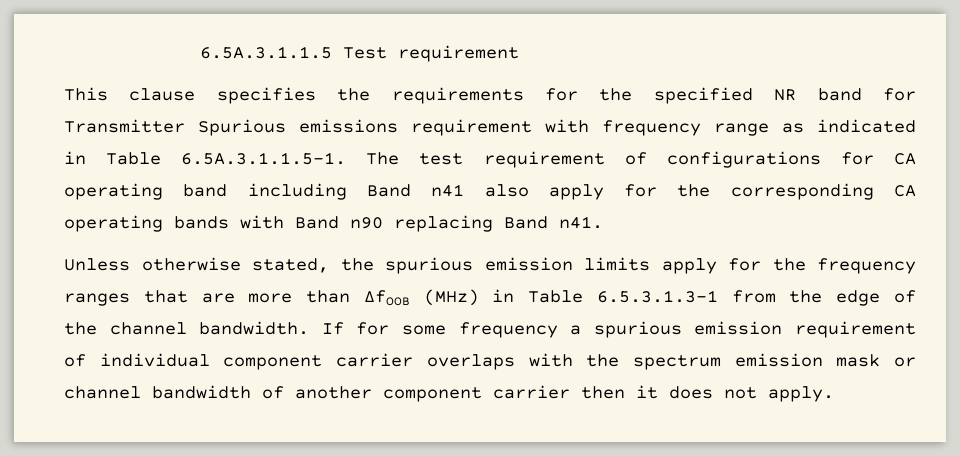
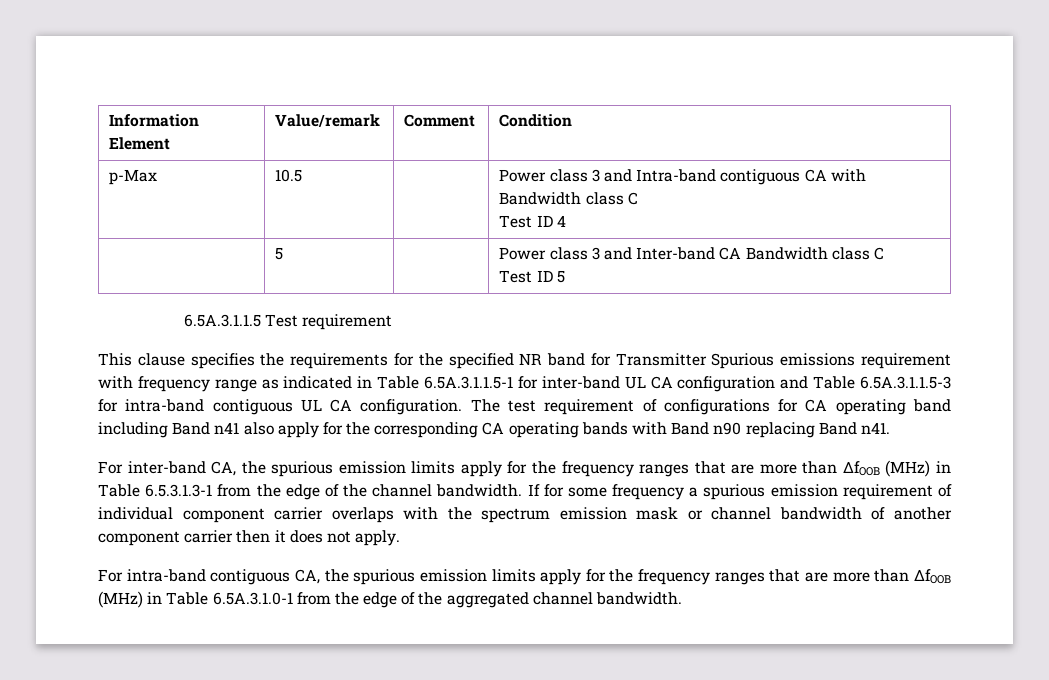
+ Information Element | Value/remark | Comment | Condition
+ p-Max | 10.5 | | Power class 3 and Intra-band contiguous CA with Bandwidth class C
+ Test ID 4
+ | 5 | | Power class 3 and Inter-band CA Bandwidth class C
+ Test ID 5
- This clause specifies the requirements for the specified NR band for Transmitter Spurious emissions requirement with frequency range as indicated in Table 6.5A.3.1.1.5-1. The test requirement of configurations for CA operating band including Band n41 also apply for the corresponding CA operating bands with Band n90 replacing Band n41.
+ This clause specifies the requirements for the specified NR band for Transmitter Spurious emissions requirement with frequency range as indicated in Table 6.5A.3.1.1.5-1 for inter-band UL CA configuration and Table 6.5A.3.1.1.5-3 for intra-band contiguous UL CA configuration. The test requirement of configurations for CA operating band including Band n41 also apply for the corresponding CA operating bands with Band n90 replacing Band n41.
- Unless otherwise stated, the spurious emission limits apply for the frequency ranges that are more than ΔfOOB (MHz) in Table 6.5.3.1.3-1 from the edge of the channel bandwidth.
+ For inter-band CA, the spurious emission limits apply for the frequency ranges that are more than ΔfOOB (MHz) in Table 6.5.3.1.3-1 from the edge of the channel bandwidth.
+ For intra-band contiguous CA, the spurious emission limits apply for the frequency ranges that are more than ΔfOOB (MHz) in Table 6.5A.3.1.0-1 from the edge of the aggregated channel bandwidth.

